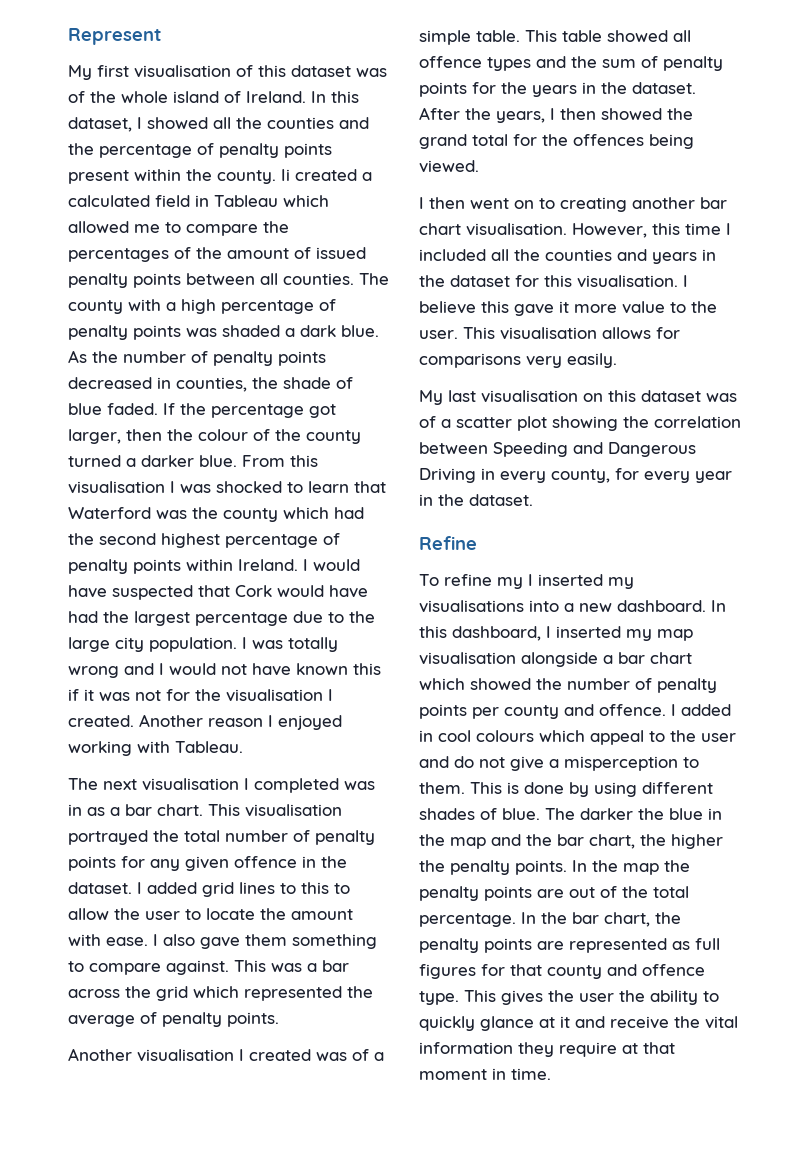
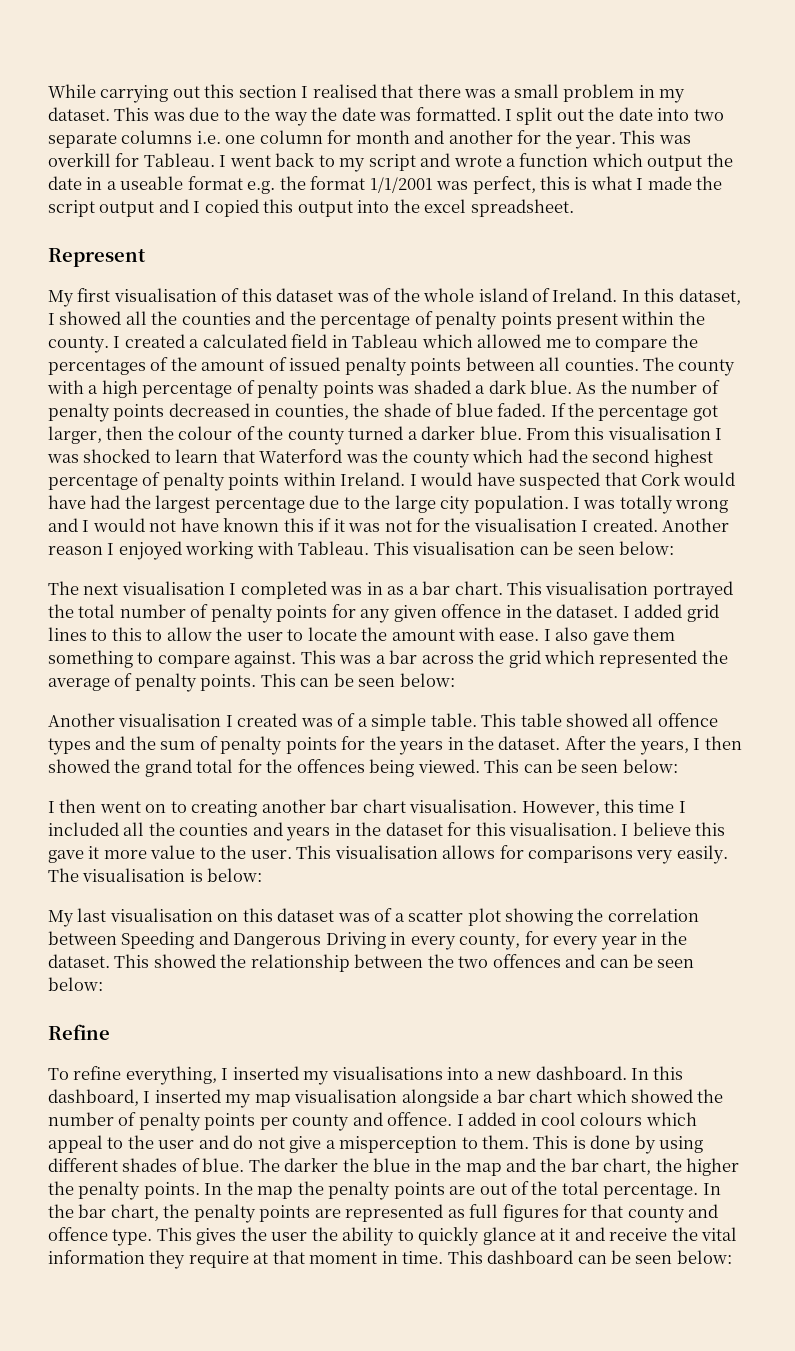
+ While carrying out this section I realised that there was a small problem in my dataset. This was due to the way the date was formatted. I split out the date into two separate columns i.e. one column for month and another for the year. This was overkill for Tableau. I went back to my script and wrote a function which output the date in a useable format e.g. the format 1/1/2001 was perfect, this is what I made the script output and I copied this output into the excel spreadsheet.
- Ii created a calculated field in Tableau which allowed me to compare the percentages of the amount of issued penalty points between all counties.
+ I created a calculated field in Tableau which allowed me to compare the percentages of the amount of issued penalty points between all counties.
+ This visualisation can be seen below:
- This was a bar across the grid which represented the average of penalty points.
+ This was a bar across the grid which represented the average of penalty points. This can be seen below:
- After the years, I then showed the grand total for the offences being viewed.
+ After the years, I then showed the grand total for the offences being viewed. This can be seen below:
+ The visualisation is below:
+ This showed the relationship between the two offences and can be seen below:
- To refine my I inserted my visualisations into a new dashboard.
+ To refine everything, I inserted my visualisations into a new dashboard.
+ This dashboard can be seen below:

